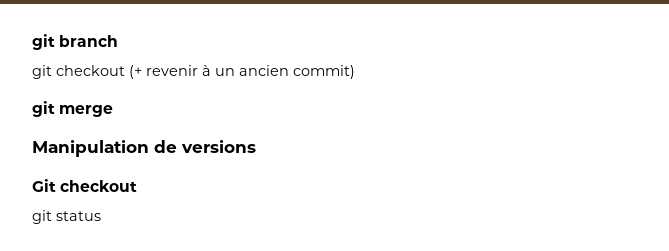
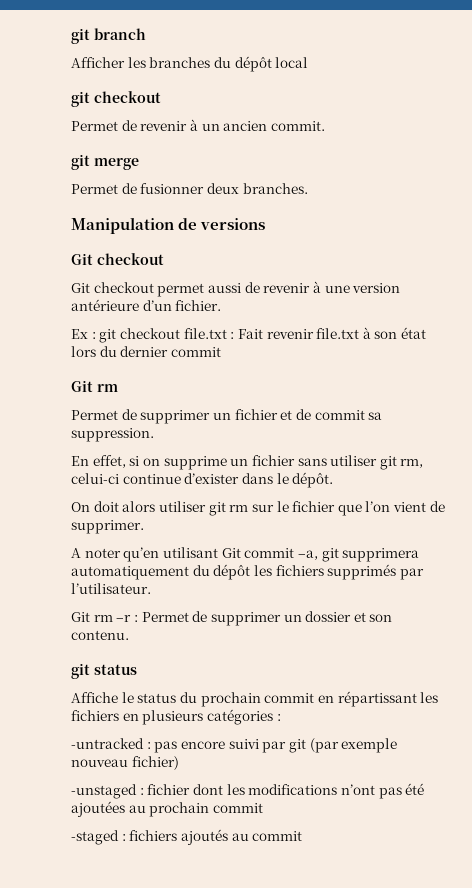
- git checkout (+ revenir à un ancien commit)
+ Afficher les branches du dépôt local
+ git checkout
+ Permet de revenir à un ancien commit.
+ Permet de fusionner deux branches.
+ Git checkout permet aussi de revenir à une version antérieure d’un fichier.
+ Ex : git checkout file.txt : Fait revenir file.txt à son état lors du dernier commit
+ Git rm
+ Permet de supprimer un fichier et de commit sa suppression.
+ En effet, si on supprime un fichier sans utiliser git rm, celui-ci continue d’exister dans le dépôt.
+ On doit alors utiliser git rm sur le fichier que l’on vient de supprimer.
+ A noter qu’en utilisant Git commit –a, git supprimera automatiquement du dépôt les fichiers supprimés par l’utilisateur.
+ Git rm –r : Permet de supprimer un dossier et son contenu.
  git status
+ Affiche le status du prochain commit en répartissant les fichiers en plusieurs catégories :
+ -untracked : pas encore suivi par git (par exemple nouveau fichier)
+ -unstaged : fichier dont les modifications n’ont pas été ajoutées au prochain commit
+ -staged : fichiers ajoutés au commit

